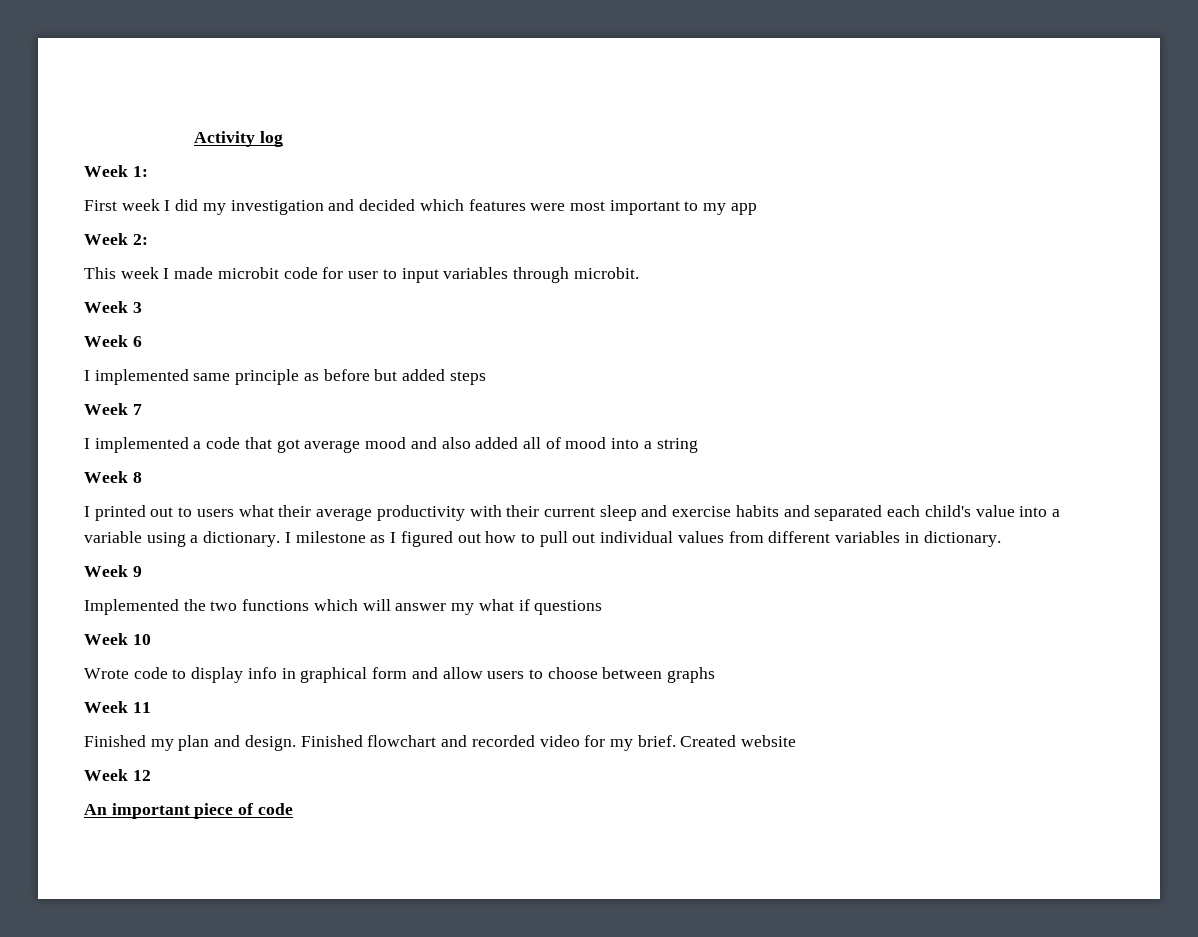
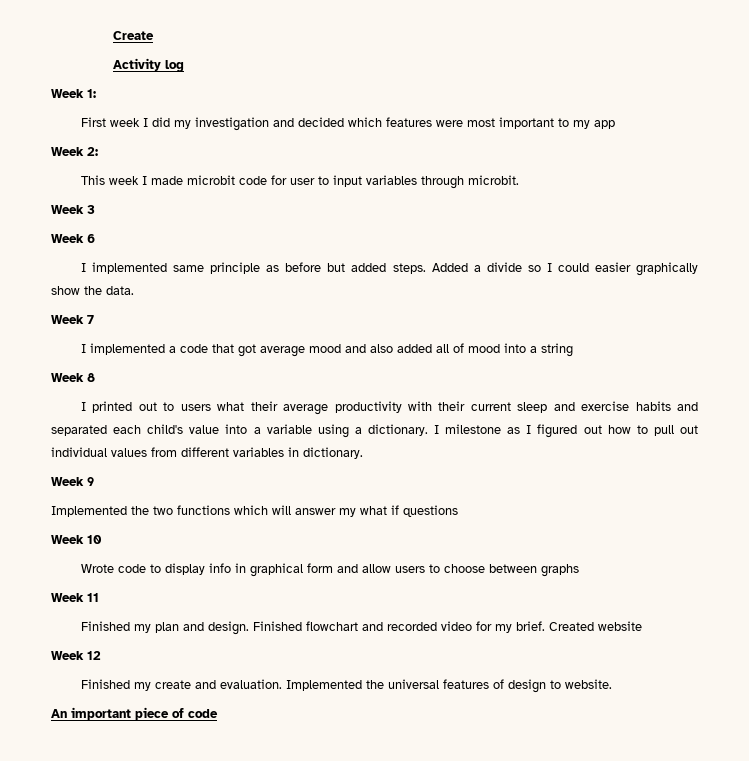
+ Create
- I implemented same principle as before but added steps
+ I implemented same principle as before but added steps. Added a divide so I could easier graphically show the data.
+ Finished my create and evaluation. Implemented the universal features of design to website.

